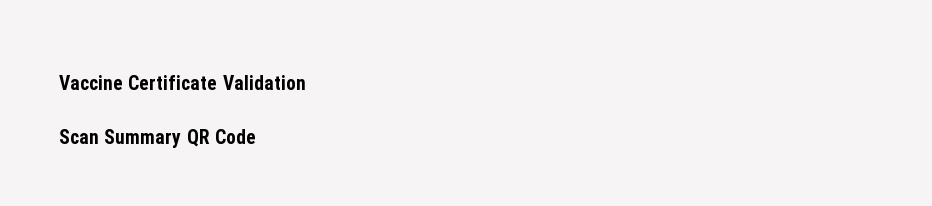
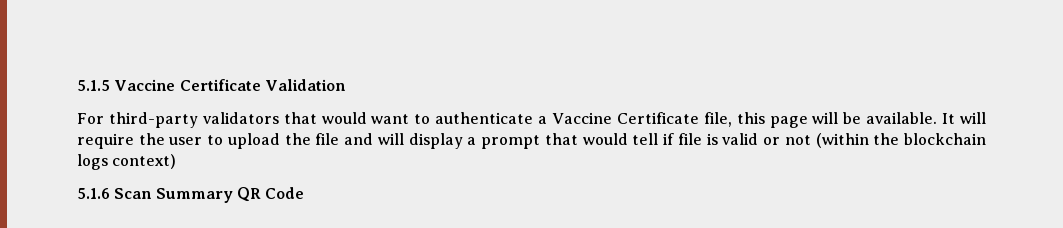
- Vaccine Certificate Validation
+ 5.1.5 Vaccine Certificate Validation
- Scan Summary QR Code
+ For third-party validators that would want to authenticate a Vaccine Certificate file, this page will be available. It will require the user to upload the file and will display a prompt that would tell if file is valid or not (within the blockchain logs context)
+ 5.1.6 Scan Summary QR Code

